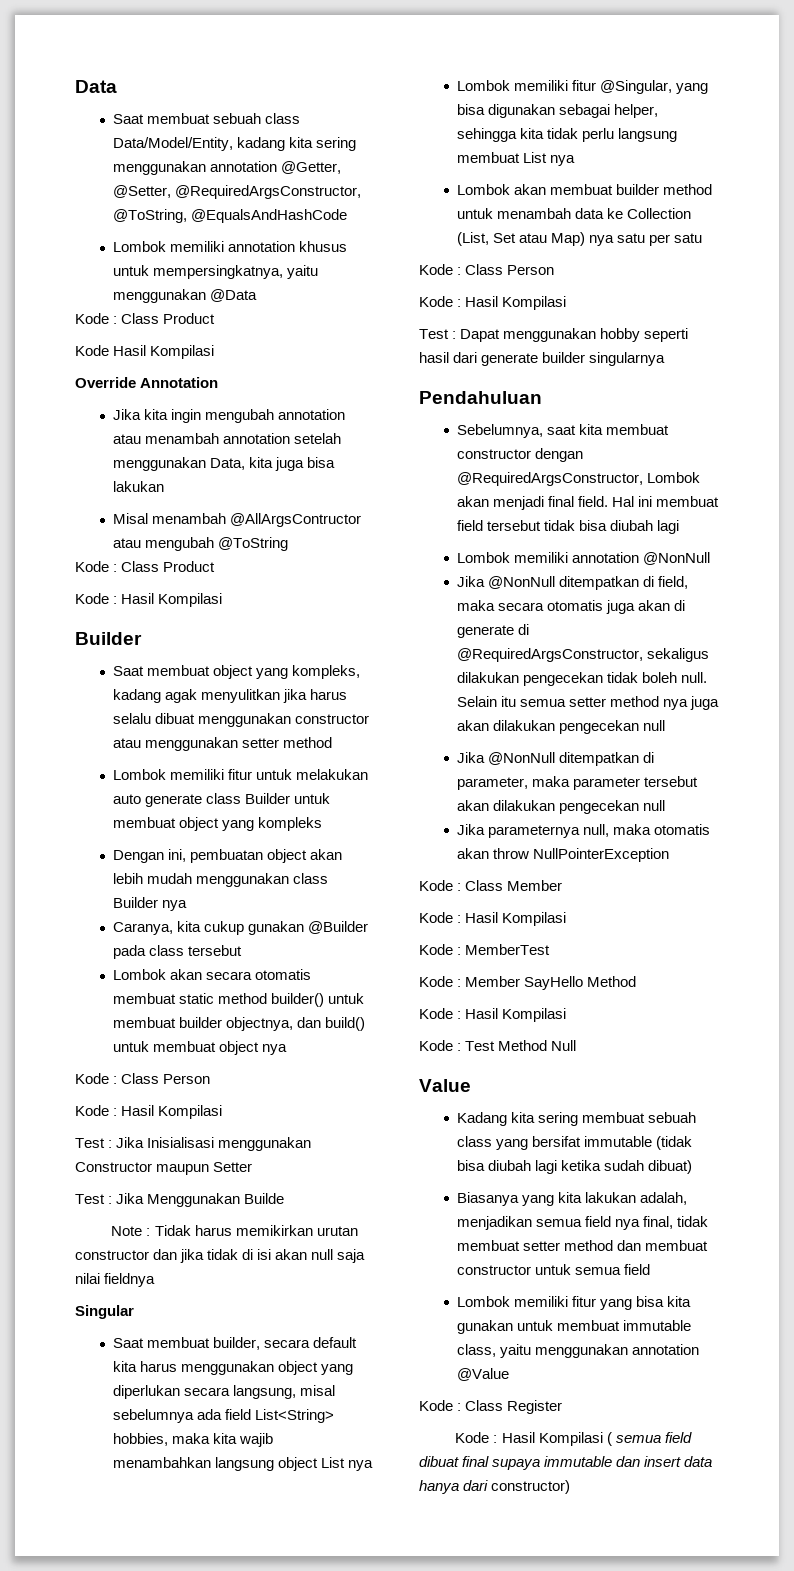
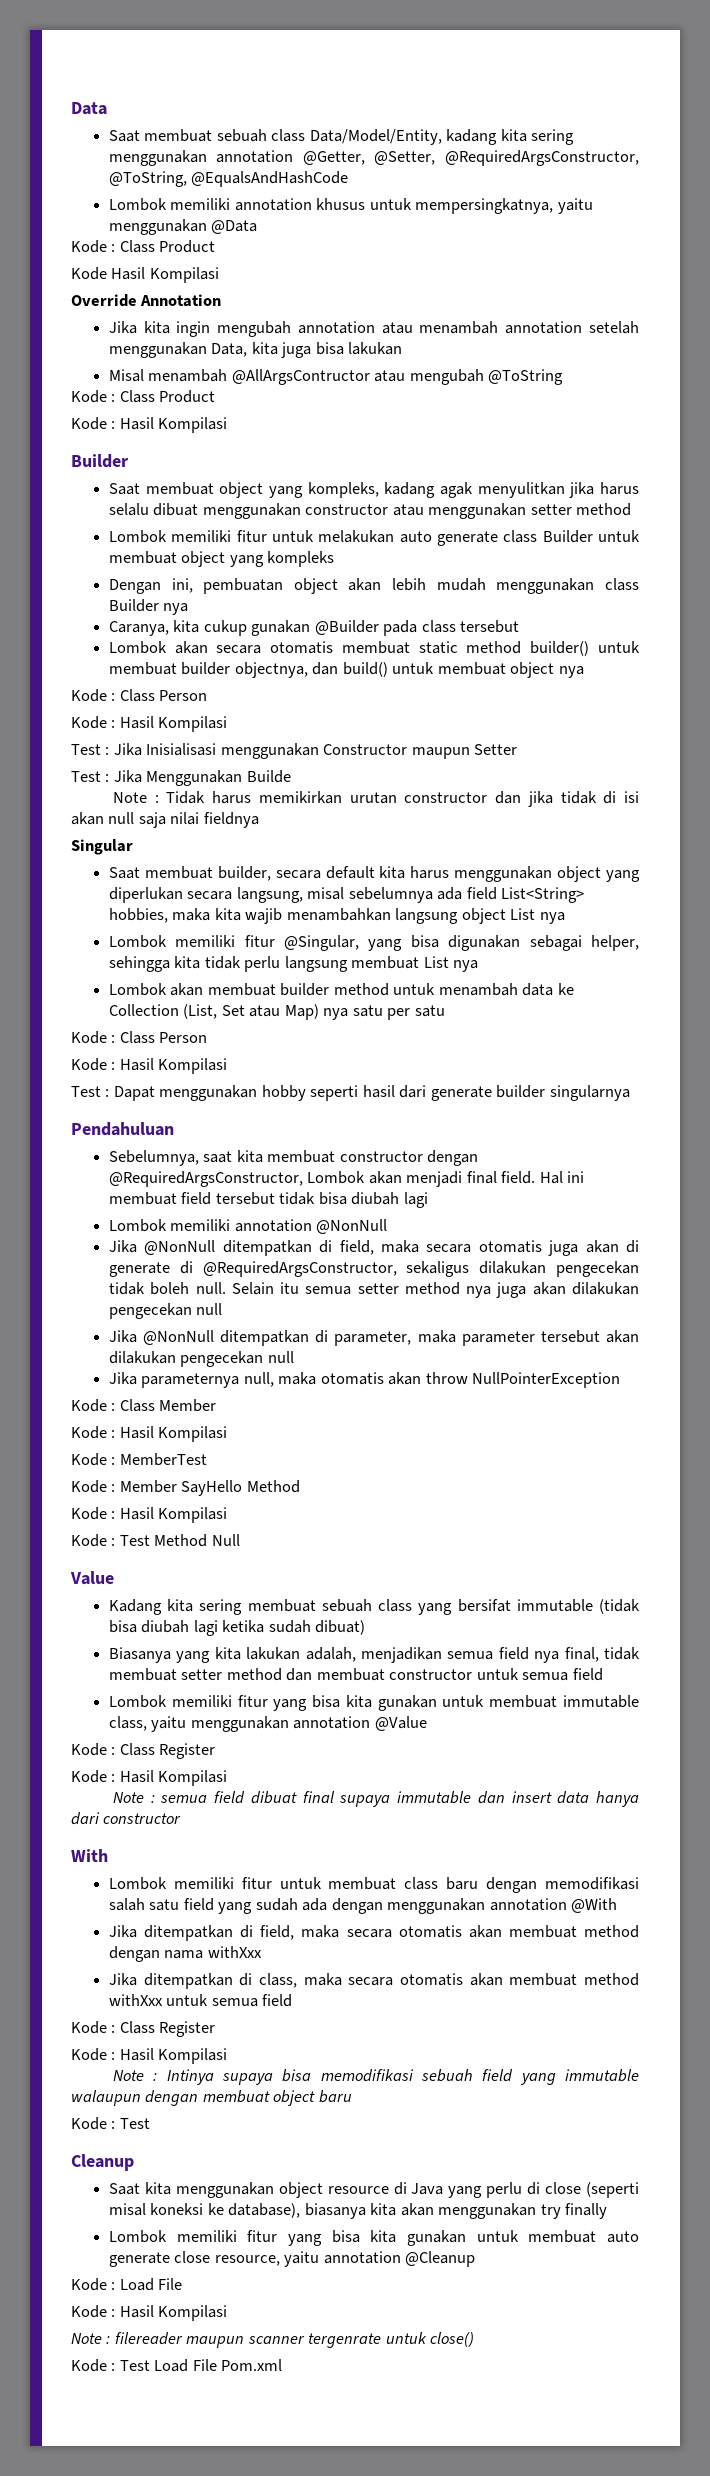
  Lombok memiliki fitur yang bisa kita gunakan untuk membuat immutable class, yaitu menggunakan annotation @Value
  Kode : Class Register
- Kode : Hasil Kompilasi ( semua field dibuat final supaya immutable dan insert data hanya dari constructor)
+ Kode : Hasil Kompilasi
+ Note : semua field dibuat final supaya immutable dan insert data hanya dari constructor
+ With
+ Lombok memiliki fitur untuk membuat class baru dengan memodifikasi salah satu field yang sudah ada dengan menggunakan annotation @With
+ Jika ditempatkan di field, maka secara otomatis akan membuat method dengan nama withXxx
+ Jika ditempatkan di class, maka secara otomatis akan membuat method withXxx untuk semua field
+ Kode : Class Register
+ Kode : Hasil Kompilasi
+ Note : Intinya supaya bisa memodifikasi sebuah field yang immutable walaupun dengan membuat object baru
+ Kode : Test
+ Cleanup
+ Saat kita menggunakan object resource di Java yang perlu di close (seperti misal koneksi ke database), biasanya kita akan menggunakan try finally
+ Lombok memiliki fitur yang bisa kita gunakan untuk membuat auto generate close resource, yaitu annotation @Cleanup
+ Kode : Load File
+ Kode : Hasil Kompilasi
+ Note : filereader maupun scanner tergenrate untuk close()
+ Kode : Test Load File Pom.xml

